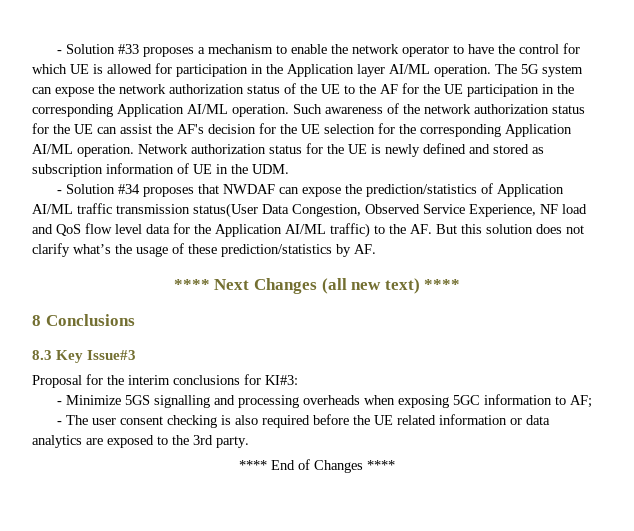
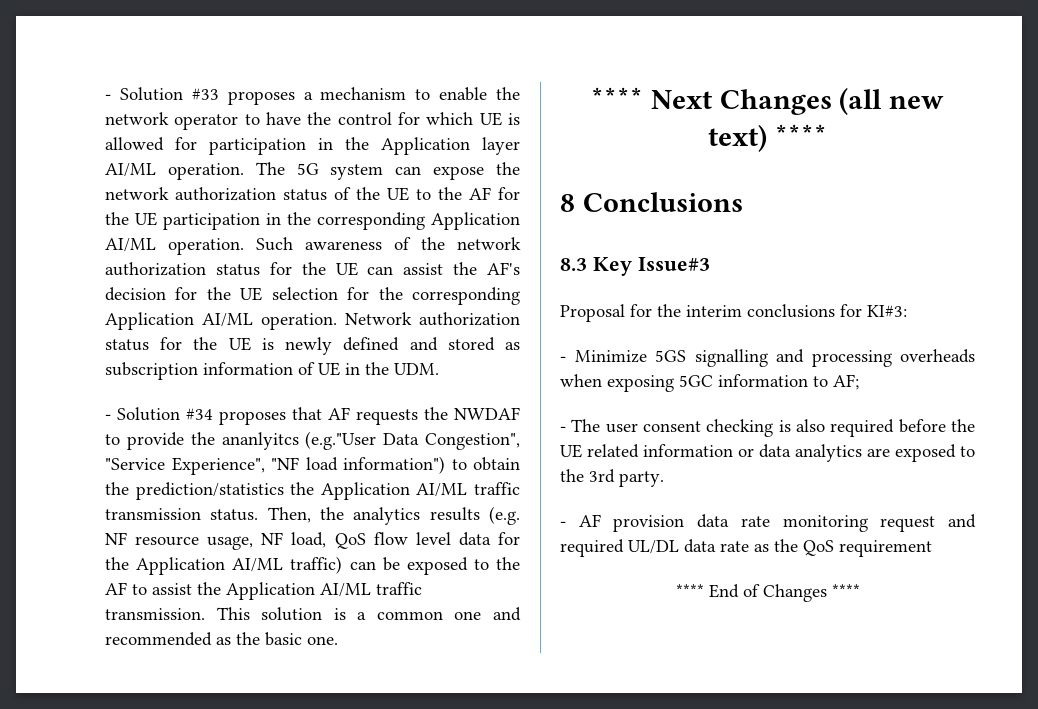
- - Solution #34 proposes that NWDAF can expose the prediction/statistics of Application AI/ML traffic transmission status(User Data Congestion, Observed Service Experience, NF load and QoS flow level data for the Application AI/ML traffic) to the AF. But this solution does not clarify what’s the usage of these prediction/statistics by AF.
+ - Solution #34 proposes that AF requests the NWDAF to provide the ananlyitcs (e.g."User Data Congestion", "Service Experience", "NF load information") to obtain the prediction/statistics the Application AI/ML traffic transmission status. Then, the analytics results (e.g. NF resource usage, NF load, QoS flow level data for the Application AI/ML traffic) can be exposed to the AF to assist the Application AI/ML traffic transmission. This solution is a common one and recommended as the basic one.
+ - AF provision data rate monitoring request and required UL/DL data rate as the QoS requirement

